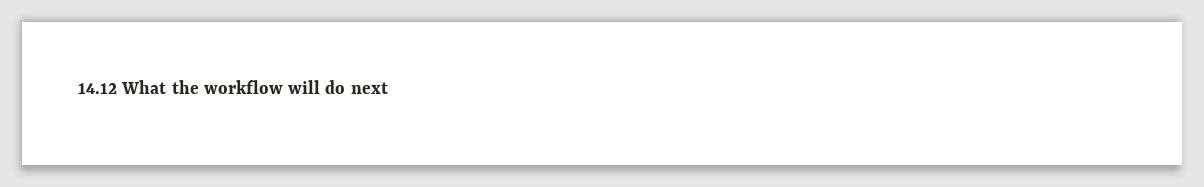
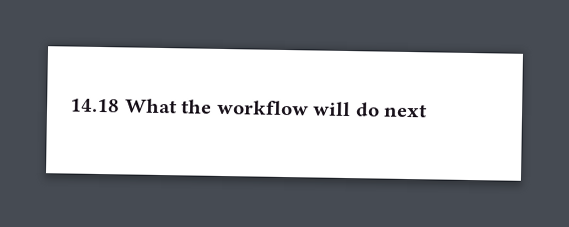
- 14.12 What the workflow will do next
+ 14.18 What the workflow will do next

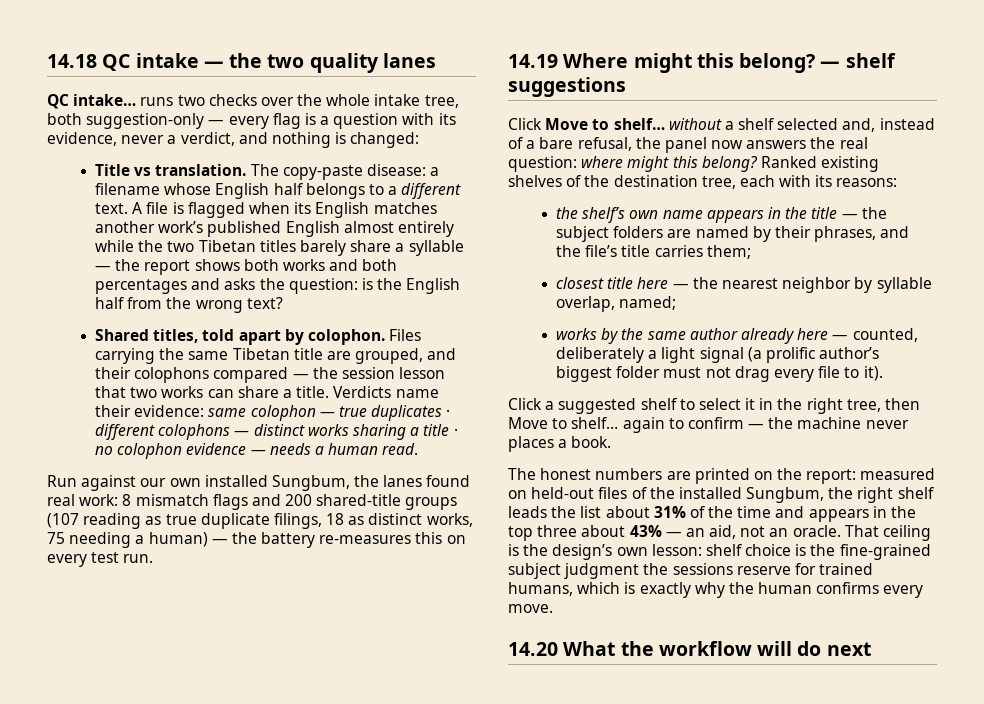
- 14.18 What the workflow will do next
+ 14.18 QC intake — the two quality lanes
+ QC intake… runs two checks over the whole intake tree, both suggestion-only — every flag is a question with its evidence, never a verdict, and nothing is changed:
+ Title vs translation. The copy-paste disease: a filename whose English half belongs to a different text. A file is flagged when its English matches another work’s published English almost entirely while the two Tibetan titles barely share a syllable — the report shows both works and both percentages and asks the question: is the English half from the wrong text?
+ Shared titles, told apart by colophon. Files carrying the same Tibetan title are grouped, and their colophons compared — the session lesson that two works can share a title. Verdicts name their evidence: same colophon — true duplicates · different colophons — distinct works sharing a title · no colophon evidence — needs a human read.
+ Run against our own installed Sungbum, the lanes found real work: 8 mismatch flags and 200 shared-title groups (107 reading as true duplicate filings, 18 as distinct works, 75 needing a human) — the battery re-measures this on every test run.
+ 14.19 Where might this belong? — shelf suggestions
+ Click Move to shelf… without a shelf selected and, instead of a bare refusal, the panel now answers the real question: where might this belong? Ranked existing shelves of the destination tree, each with its reasons:
+ the shelf’s own name appears in the title — the subject folders are named by their phrases, and the file’s title carries them;
+ closest title here — the nearest neighbor by syllable overlap, named;
+ works by the same author already here — counted, deliberately a light signal (a prolific author’s biggest folder must not drag every file to it).
+ Click a suggested shelf to select it in the right tree, then Move to shelf… again to confirm — the machine never places a book.
+ The honest numbers are printed on the report: measured on held-out files of the installed Sungbum, the right shelf leads the list about 31% of the time and appears in the top three about 43% — an aid, not an oracle. That ceiling is the design’s own lesson: shelf choice is the fine-grained subject judgment the sessions reserve for trained humans, which is exactly why the human confirms every move.
+ 14.20 What the workflow will do next

